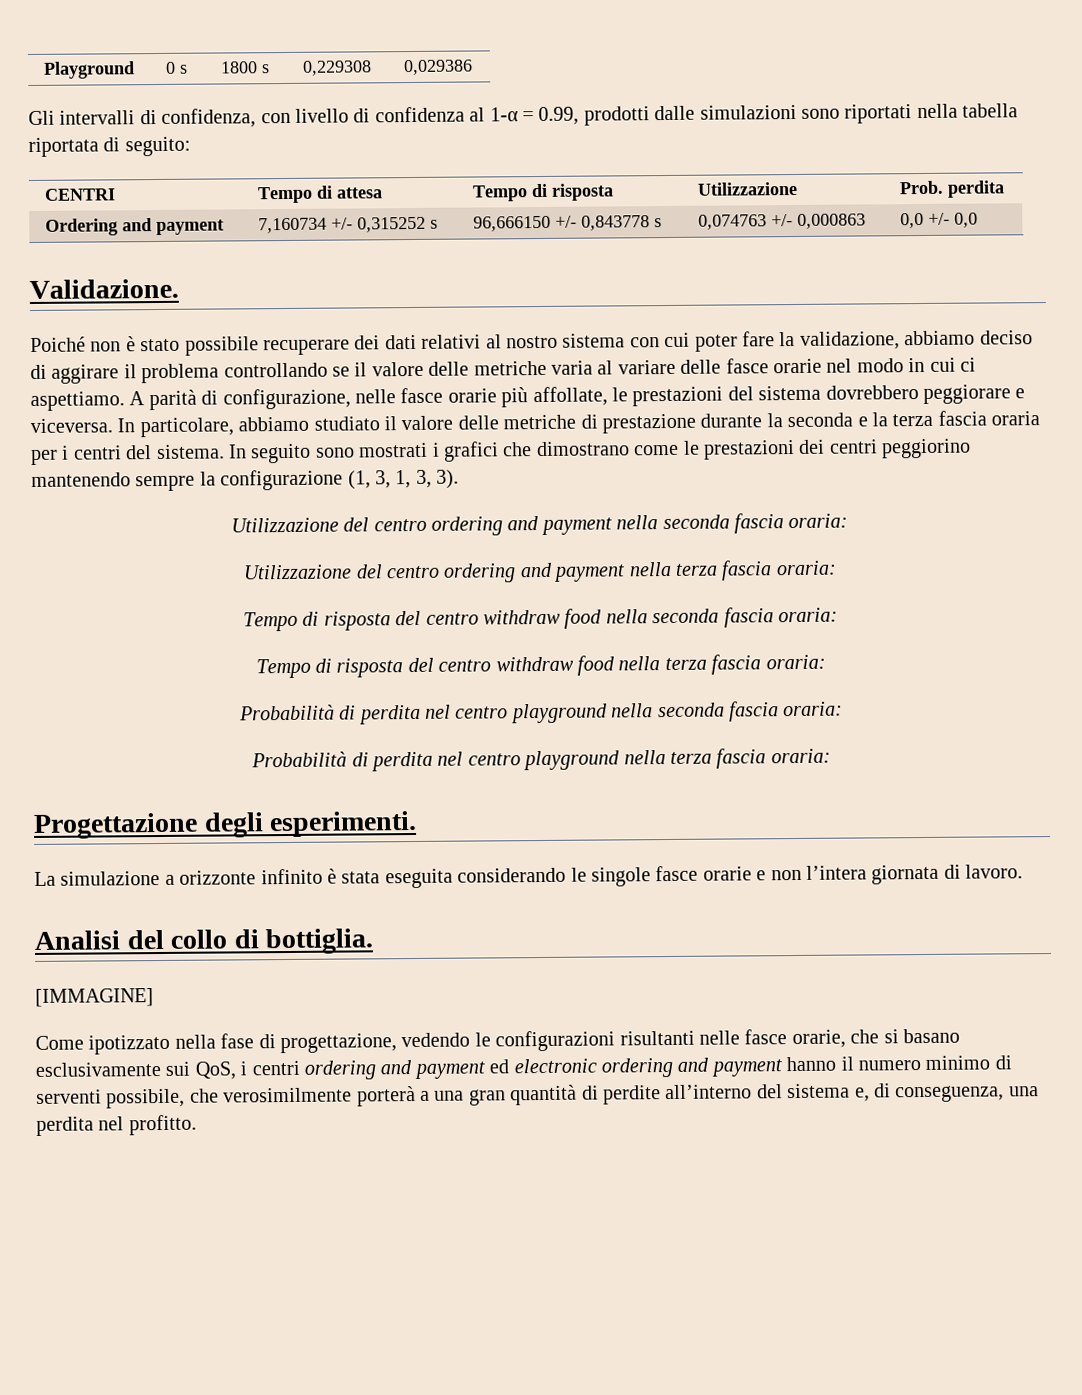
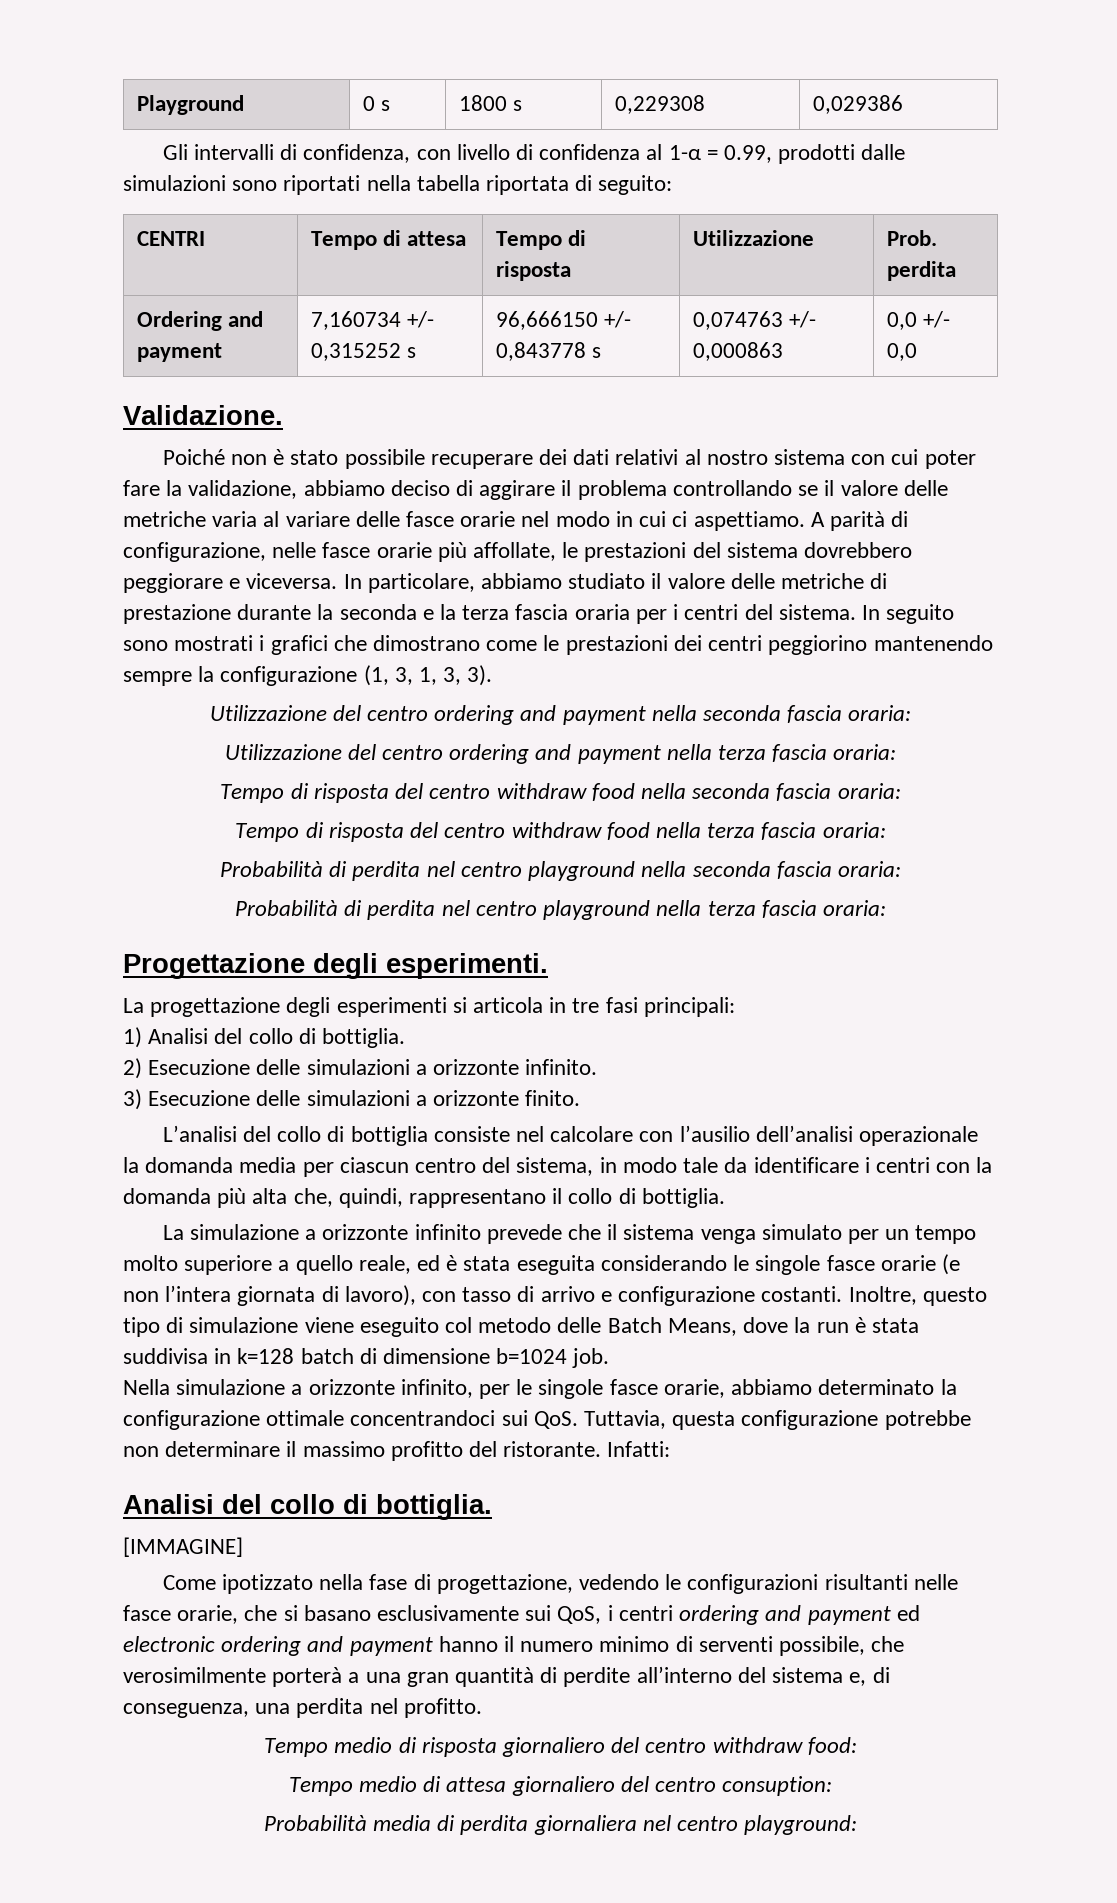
+ La progettazione degli esperimenti si articola in tre fasi principali:
+ 1) Analisi del collo di bottiglia.
+ 2) Esecuzione delle simulazioni a orizzonte infinito.
+ 3) Esecuzione delle simulazioni a orizzonte finito.
+ L’analisi del collo di bottiglia consiste nel calcolare con l’ausilio dell’analisi operazionale la domanda media per ciascun centro del sistema, in modo tale da identificare i centri con la domanda più alta che, quindi, rappresentano il collo di bottiglia.
- La simulazione a orizzonte infinito è stata eseguita considerando le singole fasce orarie e non l’intera giornata di lavoro.
+ La simulazione a orizzonte infinito prevede che il sistema venga simulato per un tempo molto superiore a quello reale, ed è stata eseguita considerando le singole fasce orarie (e non l’intera giornata di lavoro), con tasso di arrivo e configurazione costanti. Inoltre, questo tipo di simulazione viene eseguito col metodo delle Batch Means, dove la run è stata suddivisa in k=128 batch di dimensione b=1024 job.
+ Nella simulazione a orizzonte infinito, per le singole fasce orarie, abbiamo determinato la configurazione ottimale concentrandoci sui QoS. Tuttavia, questa configurazione potrebbe non determinare il massimo profitto del ristorante. Infatti:
+ Tempo medio di risposta giornaliero del centro withdraw food:
+ Tempo medio di attesa giornaliero del centro consuption:
+ Probabilità media di perdita giornaliera nel centro playground:

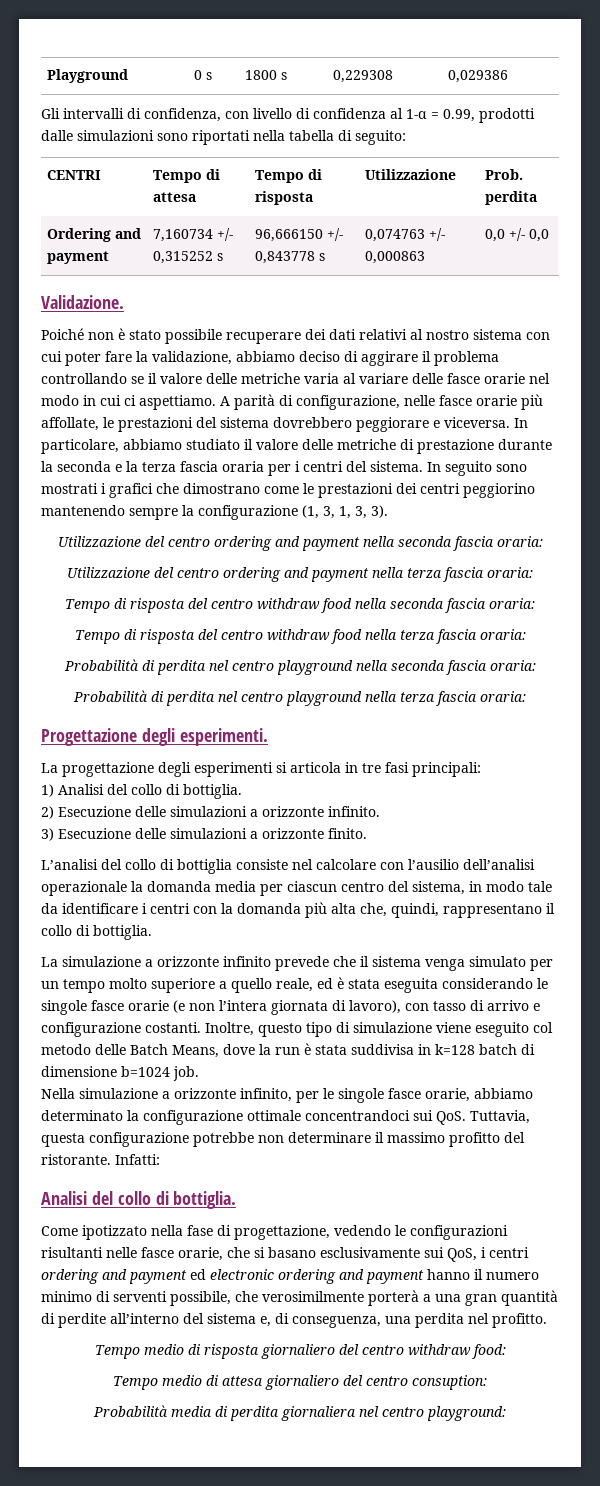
- Gli intervalli di confidenza, con livello di confidenza al 1-α = 0.99, prodotti dalle simulazioni sono riportati nella tabella riportata di seguito:
+ Gli intervalli di confidenza, con livello di confidenza al 1-α = 0.99, prodotti dalle simulazioni sono riportati nella tabella di seguito:
- [IMMAGINE]

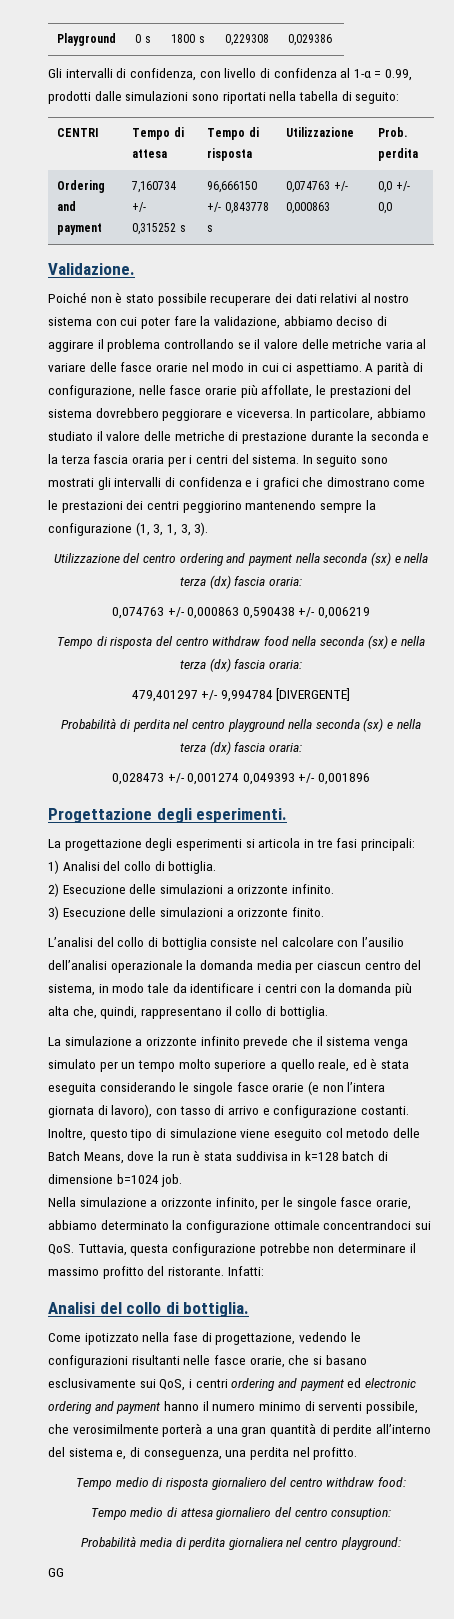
- In seguito sono mostrati i grafici che dimostrano come le prestazioni dei centri peggiorino mantenendo sempre la configurazione (1, 3, 1, 3, 3).
+ In seguito sono mostrati gli intervalli di confidenza e i grafici che dimostrano come le prestazioni dei centri peggiorino mantenendo sempre la configurazione (1, 3, 1, 3, 3).
- Utilizzazione del centro ordering and payment nella seconda fascia oraria:
- Utilizzazione del centro ordering and payment nella terza fascia oraria:
+ Utilizzazione del centro ordering and payment nella seconda (sx) e nella terza (dx) fascia oraria:
+ 0,074763 +/- 0,000863 0,590438 +/- 0,006219
- Tempo di risposta del centro withdraw food nella seconda fascia oraria:
- Tempo di risposta del centro withdraw food nella terza fascia oraria:
+ Tempo di risposta del centro withdraw food nella seconda (sx) e nella terza (dx) fascia oraria:
+ 479,401297 +/- 9,994784 [DIVERGENTE]
- Probabilità di perdita nel centro playground nella seconda fascia oraria:
- Probabilità di perdita nel centro playground nella terza fascia oraria:
+ Probabilità di perdita nel centro playground nella seconda (sx) e nella terza (dx) fascia oraria:
+ 0,028473 +/- 0,001274 0,049393 +/- 0,001896
+ GG

